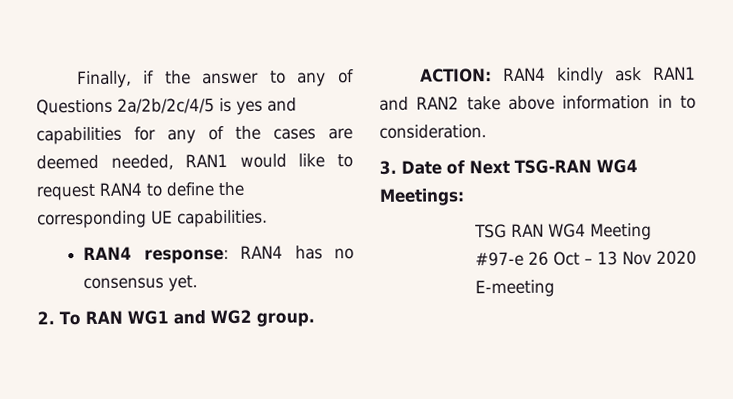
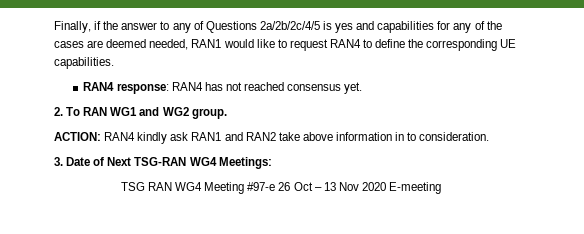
- RAN4 response: RAN4 has no consensus yet.
+ RAN4 response: RAN4 has not reached consensus yet.

